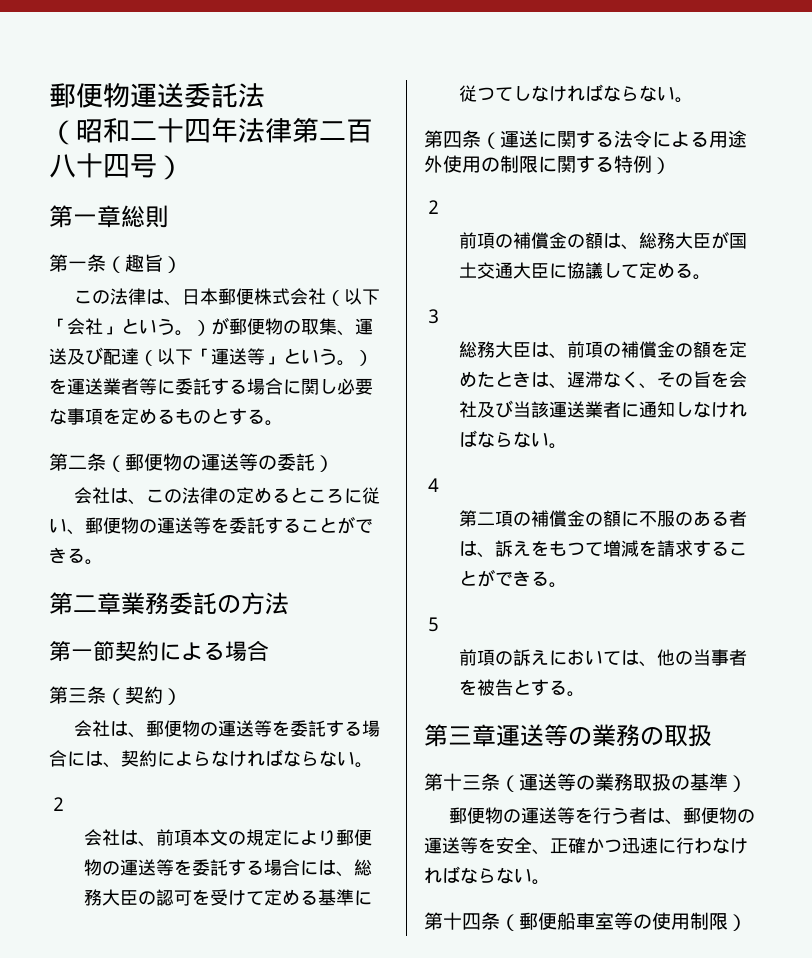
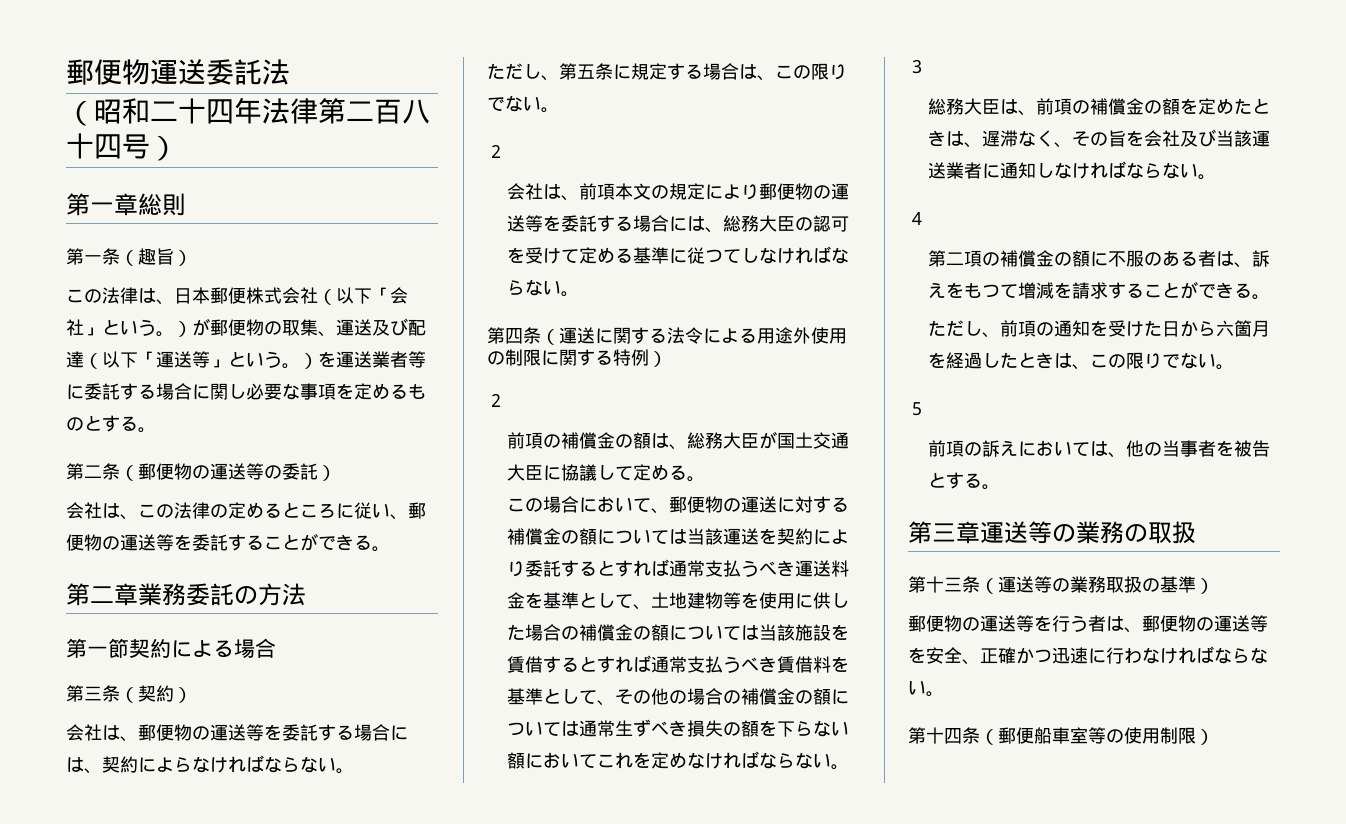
+ ただし、第五条に規定する場合は、この限りでない。
+ この場合において、郵便物の運送に対する補償金の額については当該運送を契約により委託するとすれば通常支払うべき運送料金を基準として、土地建物等を使用に供した場合の補償金の額については当該施設を賃借するとすれば通常支払うべき賃借料を基準として、その他の場合の補償金の額については通常生ずべき損失の額を下らない額においてこれを定めなければならない。
+ ただし、前項の通知を受けた日から六箇月を経過したときは、この限りでない。

